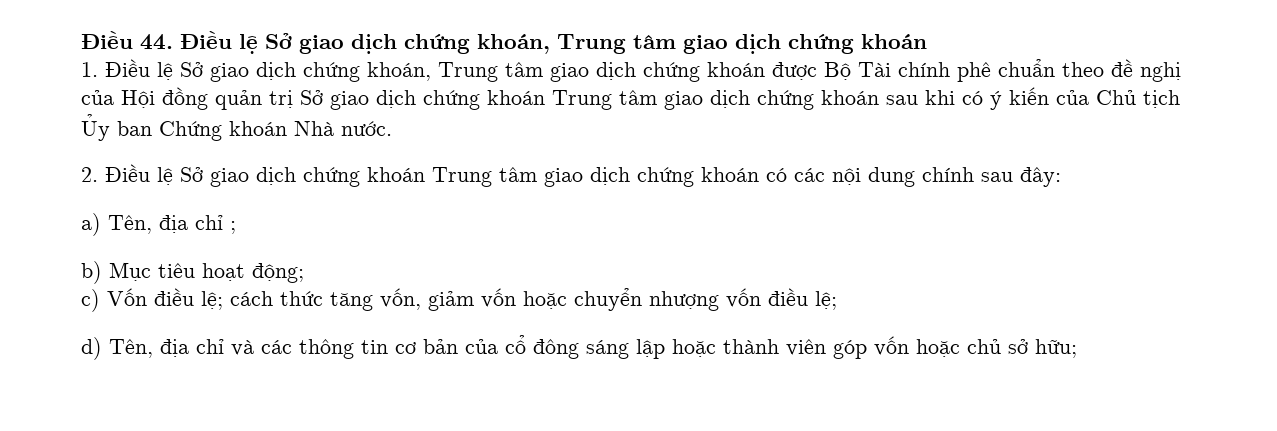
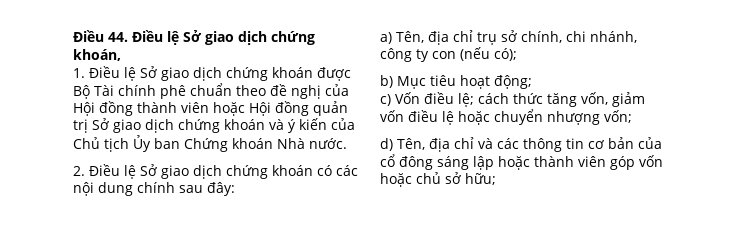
- Điều 44. Điều lệ Sở giao dịch chứng khoán, Trung tâm giao dịch chứng khoán
+ Điều 44. Điều lệ Sở giao dịch chứng khoán,
- 1. Điều lệ Sở giao dịch chứng khoán, Trung tâm giao dịch chứng khoán được Bộ Tài chính phê chuẩn theo đề nghị của Hội đồng quản trị Sở giao dịch chứng khoán Trung tâm giao dịch chứng khoán sau khi có ý kiến của Chủ tịch Ủy ban Chứng khoán Nhà nước.
+ 1. Điều lệ Sở giao dịch chứng khoán được Bộ Tài chính phê chuẩn theo đề nghị của Hội đồng thành viên hoặc Hội đồng quản trị Sở giao dịch chứng khoán và ý kiến của Chủ tịch Ủy ban Chứng khoán Nhà nước.
- 2. Điều lệ Sở giao dịch chứng khoán Trung tâm giao dịch chứng khoán có các nội dung chính sau đây:
+ 2. Điều lệ Sở giao dịch chứng khoán có các nội dung chính sau đây:
- a) Tên, địa chỉ ;
+ a) Tên, địa chỉ trụ sở chính, chi nhánh, công ty con (nếu có);
- c) Vốn điều lệ; cách thức tăng vốn, giảm vốn hoặc chuyển nhượng vốn điều lệ;
+ c) Vốn điều lệ; cách thức tăng vốn, giảm vốn điều lệ hoặc chuyển nhượng vốn;

